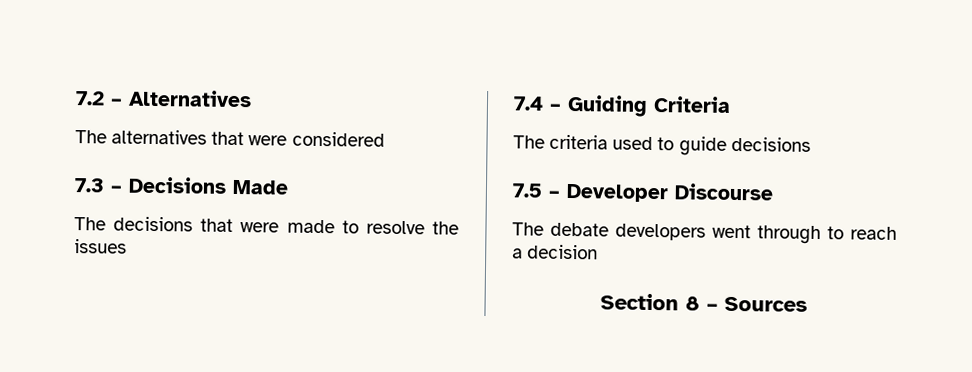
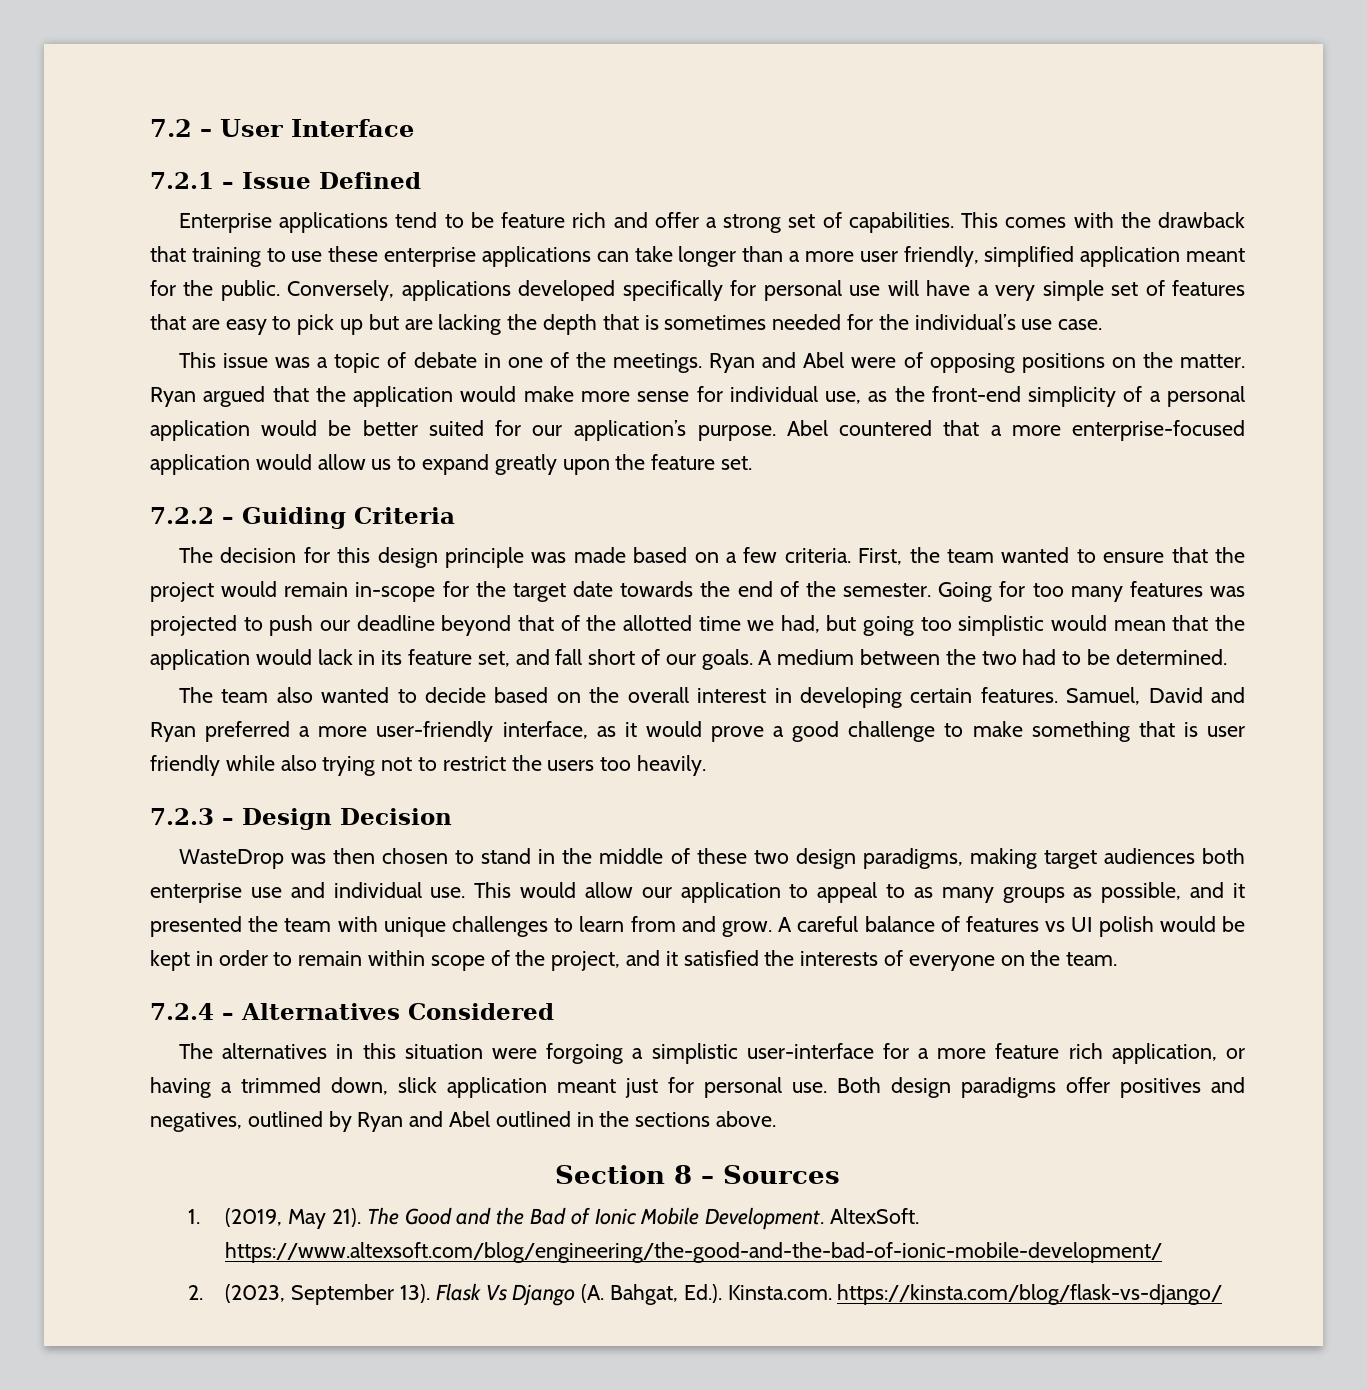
- 7.2 – Alternatives
- The alternatives that were considered
- 7.3 – Decisions Made
- The decisions that were made to resolve the issues
- 7.4 – Guiding Criteria
- The criteria used to guide decisions
- 7.5 – Developer Discourse
- The debate developers went through to reach a decision
+ 7.2 – User Interface
+ 7.2.1 – Issue Defined
+ Enterprise applications tend to be feature rich and offer a strong set of capabilities. This comes with the drawback that training to use these enterprise applications can take longer than a more user friendly, simplified application meant for the public. Conversely, applications developed specifically for personal use will have a very simple set of features that are easy to pick up but are lacking the depth that is sometimes needed for the individual’s use case.
+ This issue was a topic of debate in one of the meetings. Ryan and Abel were of opposing positions on the matter. Ryan argued that the application would make more sense for individual use, as the front-end simplicity of a personal application would be better suited for our application’s purpose. Abel countered that a more enterprise-focused application would allow us to expand greatly upon the feature set.
+ 7.2.2 – Guiding Criteria
+ The decision for this design principle was made based on a few criteria. First, the team wanted to ensure that the project would remain in-scope for the target date towards the end of the semester. Going for too many features was projected to push our deadline beyond that of the allotted time we had, but going too simplistic would mean that the application would lack in its feature set, and fall short of our goals. A medium between the two had to be determined.
+ The team also wanted to decide based on the overall interest in developing certain features. Samuel, David and Ryan preferred a more user-friendly interface, as it would prove a good challenge to make something that is user friendly while also trying not to restrict the users too heavily.
+ 7.2.3 – Design Decision
+ WasteDrop was then chosen to stand in the middle of these two design paradigms, making target audiences both enterprise use and individual use. This would allow our application to appeal to as many groups as possible, and it presented the team with unique challenges to learn from and grow. A careful balance of features vs UI polish would be kept in order to remain within scope of the project, and it satisfied the interests of everyone on the team.
+ 7.2.4 – Alternatives Considered
+ The alternatives in this situation were forgoing a simplistic user-interface for a more feature rich application, or having a trimmed down, slick application meant just for personal use. Both design paradigms offer positives and negatives, outlined by Ryan and Abel outlined in the sections above.
  Section 8 – Sources
+ 1. (2019, May 21). The Good and the Bad of Ionic Mobile Development. AltexSoft. https://www.altexsoft.com/blog/engineering/the-good-and-the-bad-of-ionic-mobile-development/
+ 2. (2023, September 13). Flask Vs Django (A. Bahgat, Ed.). Kinsta.com. https://kinsta.com/blog/flask-vs-django/

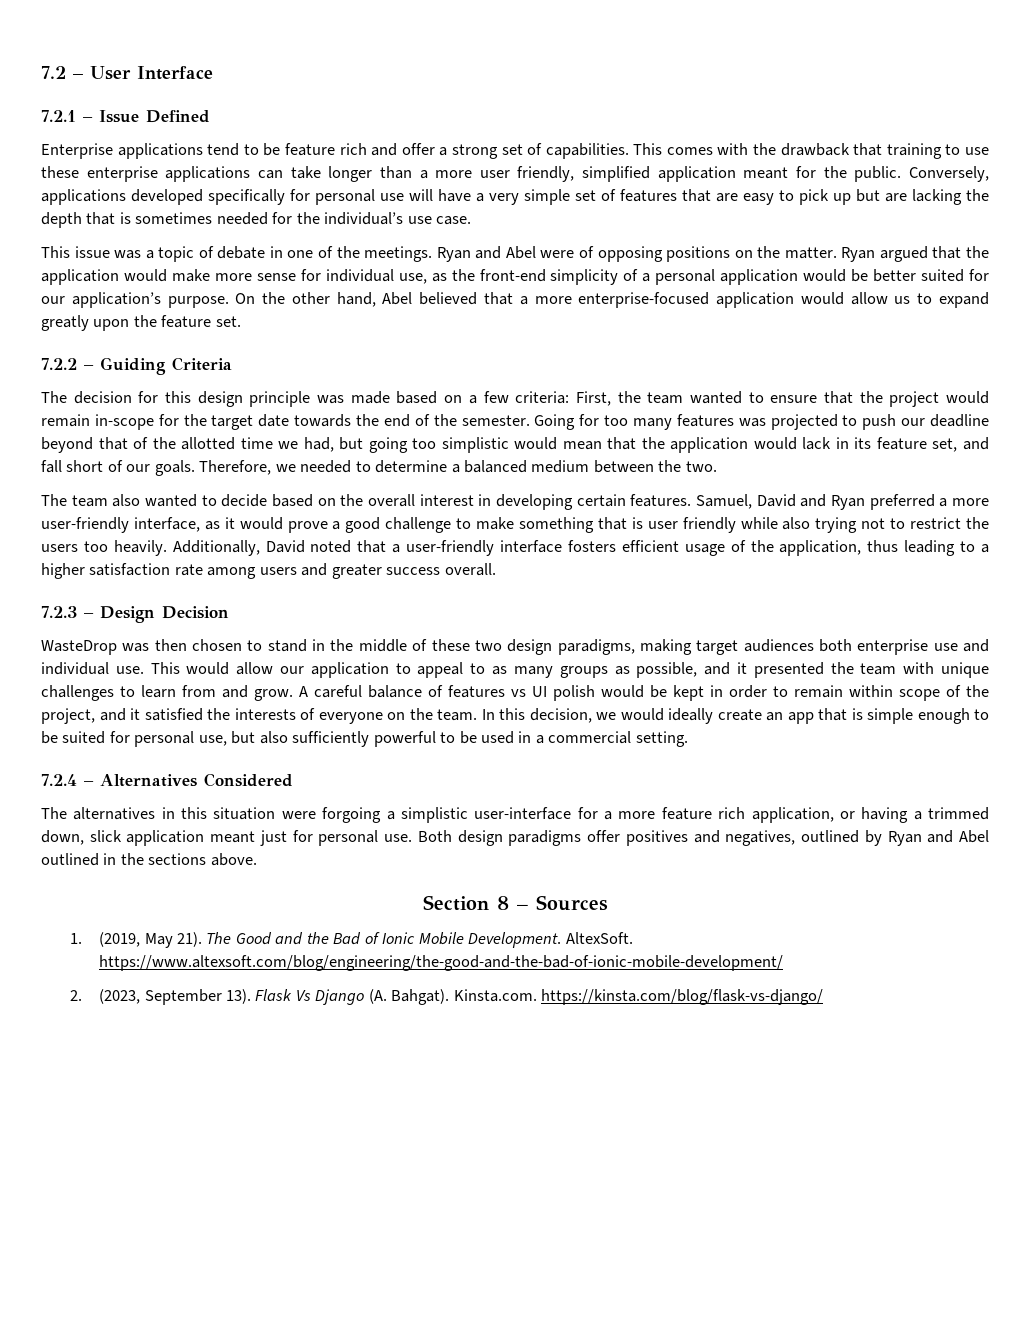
- Abel countered that a more enterprise-focused application would allow us to expand greatly upon the feature set.
+ On the other hand, Abel believed that a more enterprise-focused application would allow us to expand greatly upon the feature set.
- The decision for this design principle was made based on a few criteria. First, the team wanted to ensure that the project would remain in-scope for the target date towards the end of the semester.
+ The decision for this design principle was made based on a few criteria: First, the team wanted to ensure that the project would remain in-scope for the target date towards the end of the semester.
- A medium between the two had to be determined.
+ Therefore, we needed to determine a balanced medium between the two.
+ Additionally, David noted that a user-friendly interface fosters efficient usage of the application, thus leading to a higher satisfaction rate among users and greater success overall.
+ In this decision, we would ideally create an app that is simple enough to be suited for personal use, but also sufficiently powerful to be used in a commercial setting.
- Flask Vs Django (A. Bahgat, Ed.). Kinsta.com. https://kinsta.com/blog/flask-vs-django/
+ Flask Vs Django (A. Bahgat). Kinsta.com. https://kinsta.com/blog/flask-vs-django/

